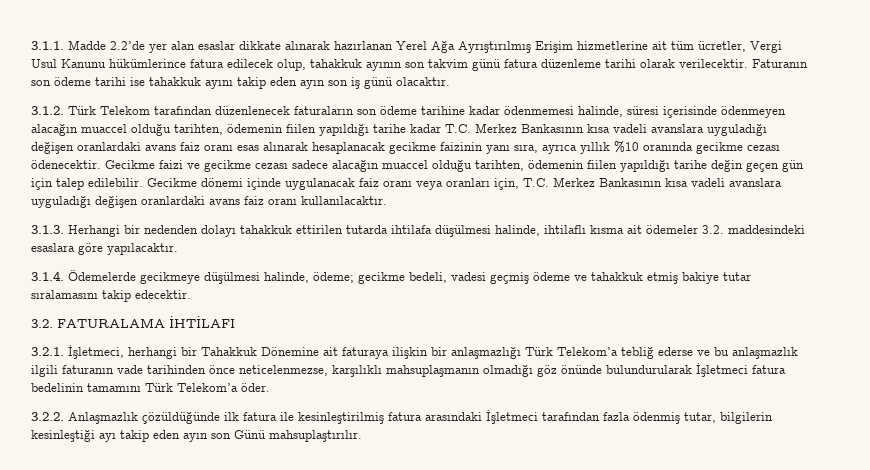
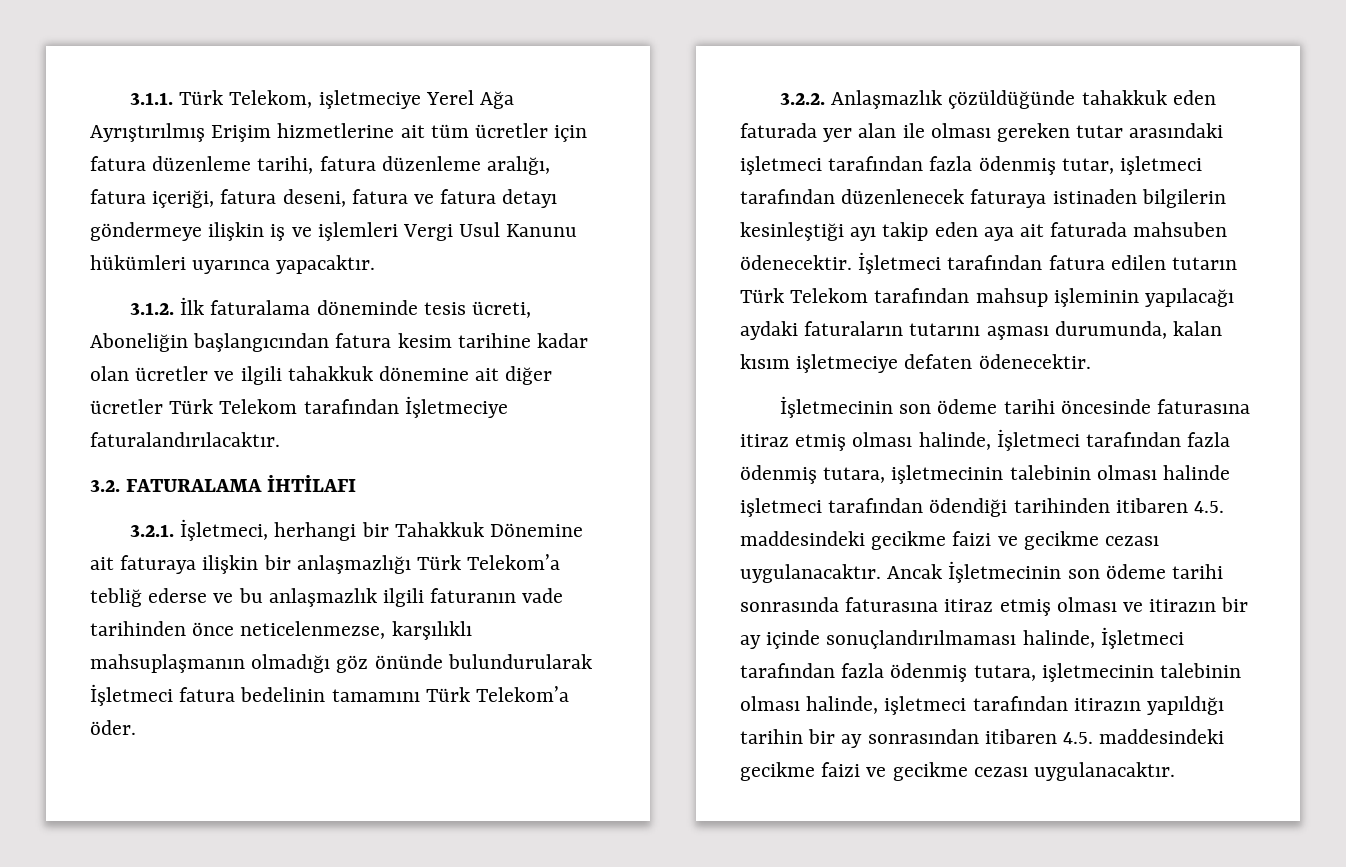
- 3.1.1. Madde 2.2’de yer alan esaslar dikkate alınarak hazırlanan Yerel Ağa Ayrıştırılmış Erişim hizmetlerine ait tüm ücretler, Vergi Usul Kanunu hükümlerince fatura edilecek olup, tahakkuk ayının son takvim günü fatura düzenleme tarihi olarak verilecektir. Faturanın son ödeme tarihi ise tahakkuk ayını takip eden ayın son iş günü olacaktır.
- 3.1.2. Türk Telekom tarafından düzenlenecek faturaların son ödeme tarihine kadar ödenmemesi halinde, süresi içerisinde ödenmeyen alacağın muaccel olduğu tarihten, ödemenin fiilen yapıldığı tarihe kadar T.C. Merkez Bankasının kısa vadeli avanslara uyguladığı değişen oranlardaki avans faiz oranı esas alınarak hesaplanacak gecikme faizinin yanı sıra, ayrıca yıllık %10 oranında gecikme cezası ödenecektir. Gecikme faizi ve gecikme cezası sadece alacağın muaccel olduğu tarihten, ödemenin fiilen yapıldığı tarihe değin geçen gün için talep edilebilir. Gecikme dönemi içinde uygulanacak faiz oranı veya oranları için, T.C. Merkez Bankasının kısa vadeli avanslara uyguladığı değişen oranlardaki avans faiz oranı kullanılacaktır.
- 3.1.3. Herhangi bir nedenden dolayı tahakkuk ettirilen tutarda ihtilafa düşülmesi halinde, ihtilaflı kısma ait ödemeler 3.2. maddesindeki esaslara göre yapılacaktır.
- 3.1.4. Ödemelerde gecikmeye düşülmesi halinde, ödeme; gecikme bedeli, vadesi geçmiş ödeme ve tahakkuk etmiş bakiye tutar sıralamasını takip edecektir.
+ 3.1.1. Türk Telekom, işletmeciye Yerel Ağa Ayrıştırılmış Erişim hizmetlerine ait tüm ücretler için fatura düzenleme tarihi, fatura düzenleme aralığı, fatura içeriği, fatura deseni, fatura ve fatura detayı göndermeye ilişkin iş ve işlemleri Vergi Usul Kanunu hükümleri uyarınca yapacaktır.
+ 3.1.2. İlk faturalama döneminde tesis ücreti, Aboneliğin başlangıcından fatura kesim tarihine kadar olan ücretler ve ilgili tahakkuk dönemine ait diğer ücretler Türk Telekom tarafından İşletmeciye faturalandırılacaktır.
- 3.2.2. Anlaşmazlık çözüldüğünde ilk fatura ile kesinleştirilmiş fatura arasındaki İşletmeci tarafından fazla ödenmiş tutar, bilgilerin kesinleştiği ayı takip eden ayın son Günü mahsuplaştırılır.
+ 3.2.2. Anlaşmazlık çözüldüğünde tahakkuk eden faturada yer alan ile olması gereken tutar arasındaki işletmeci tarafından fazla ödenmiş tutar, işletmeci tarafından düzenlenecek faturaya istinaden bilgilerin kesinleştiği ayı takip eden aya ait faturada mahsuben ödenecektir. İşletmeci tarafından fatura edilen tutarın Türk Telekom tarafından mahsup işleminin yapılacağı aydaki faturaların tutarını aşması durumunda, kalan kısım işletmeciye defaten ödenecektir.
+ İşletmecinin son ödeme tarihi öncesinde faturasına itiraz etmiş olması halinde, İşletmeci tarafından fazla ödenmiş tutara, işletmecinin talebinin olması halinde işletmeci tarafından ödendiği tarihinden itibaren 4.5. maddesindeki gecikme faizi ve gecikme cezası uygulanacaktır. Ancak İşletmecinin son ödeme tarihi sonrasında faturasına itiraz etmiş olması ve itirazın bir ay içinde sonuçlandırılmaması halinde, İşletmeci tarafından fazla ödenmiş tutara, işletmecinin talebinin olması halinde, işletmeci tarafından itirazın yapıldığı tarihin bir ay sonrasından itibaren 4.5. maddesindeki gecikme faizi ve gecikme cezası uygulanacaktır.

